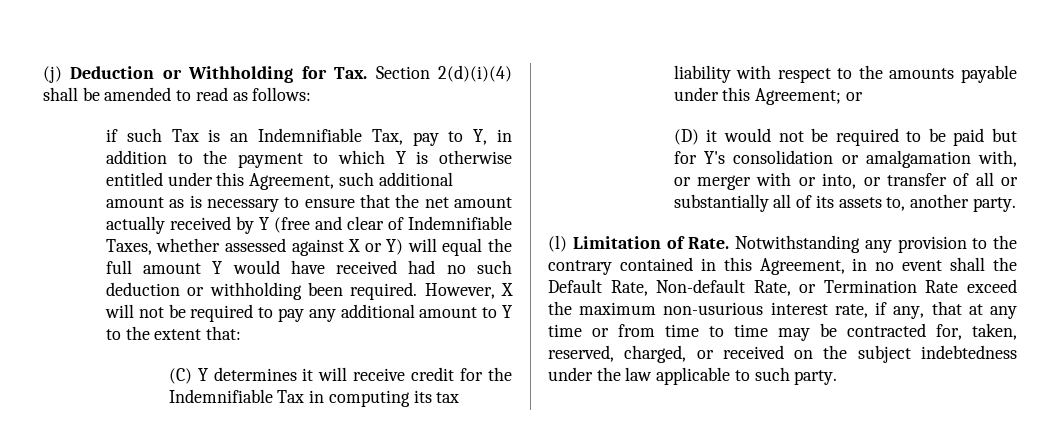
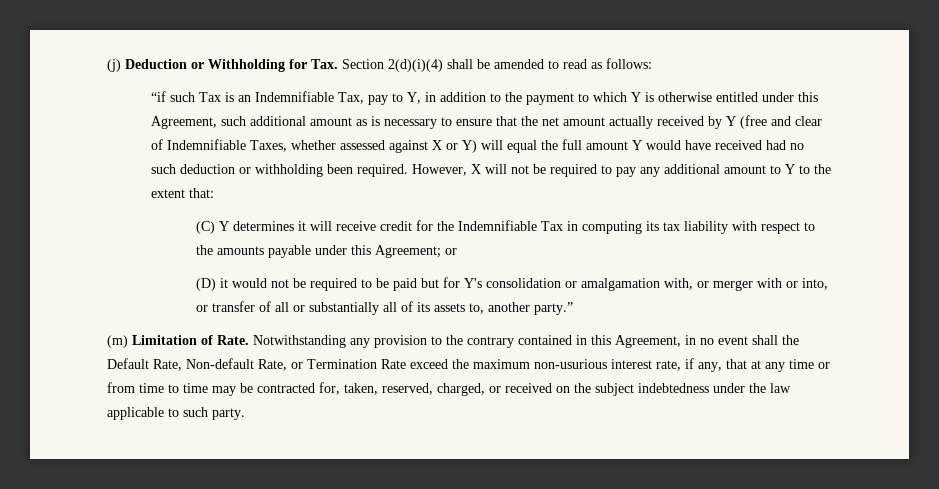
- if such Tax is an Indemnifiable Tax, pay to Y, in addition to the payment to which Y is otherwise entitled under this Agreement, such additional amount as is necessary to ensure that the net amount actually received by Y (free and clear of Indemnifiable Taxes, whether assessed against X or Y) will equal the full amount Y would have received had no such deduction or withholding been required.
+ “if such Tax is an Indemnifiable Tax, pay to Y, in addition to the payment to which Y is otherwise entitled under this Agreement, such additional amount as is necessary to ensure that the net amount actually received by Y (free and clear of Indemnifiable Taxes, whether assessed against X or Y) will equal the full amount Y would have received had no such deduction or withholding been required.
- (D) it would not be required to be paid but for Y's consolidation or amalgamation with, or merger with or into, or transfer of all or substantially all of its assets to, another party.
- (l) Limitation of Rate.
+ (D) it would not be required to be paid but for Y's consolidation or amalgamation with, or merger with or into, or transfer of all or substantially all of its assets to, another party.”
+ (m) Limitation of Rate.

